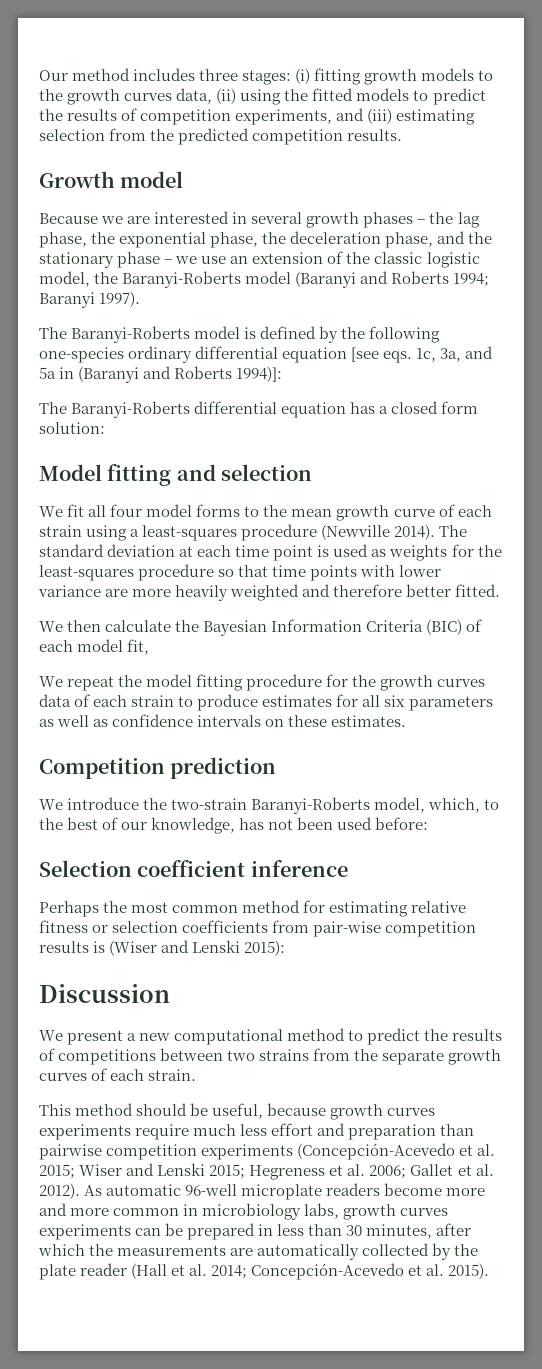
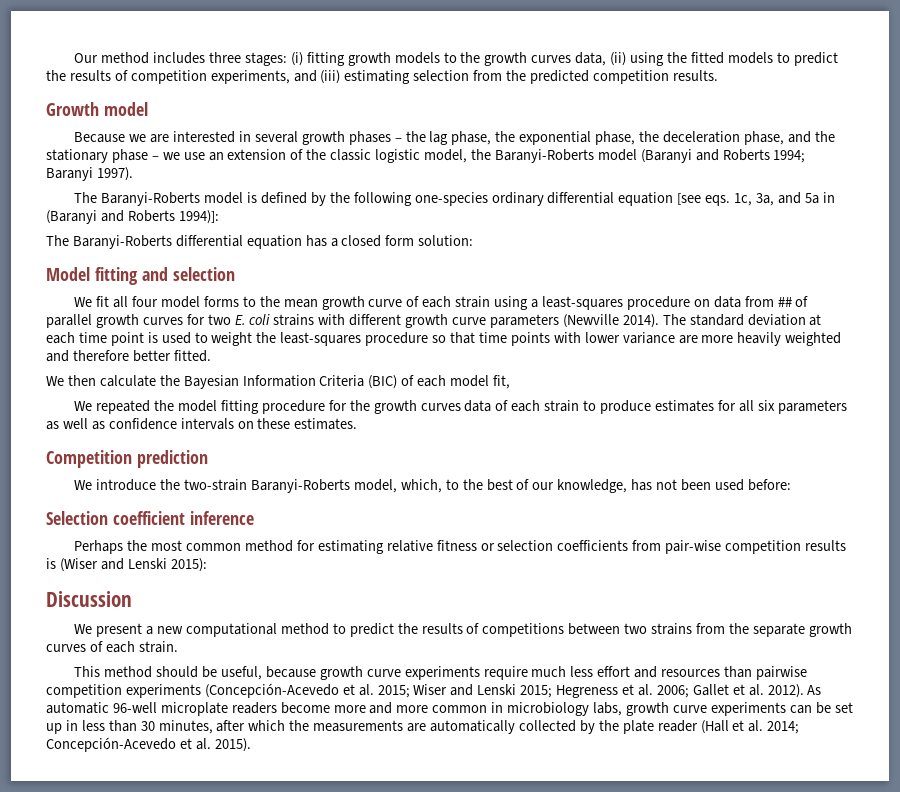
- We fit all four model forms to the mean growth curve of each strain using a least-squares procedure (Newville 2014).
+ We fit all four model forms to the mean growth curve of each strain using a least-squares procedure on data from ## of parallel growth curves for two E. coli strains with different growth curve parameters (Newville 2014).
- The standard deviation at each time point is used as weights for the least-squares procedure so that time points with lower variance are more heavily weighted and therefore better fitted.
+ The standard deviation at each time point is used to weight the least-squares procedure so that time points with lower variance are more heavily weighted and therefore better fitted.
- We repeat the model fitting procedure for the growth curves data of each strain to produce estimates for all six parameters as well as confidence intervals on these estimates.
+ We repeated the model fitting procedure for the growth curves data of each strain to produce estimates for all six parameters as well as confidence intervals on these estimates.
- This method should be useful, because growth curves experiments require much less effort and preparation than pairwise competition experiments (Concepción-Acevedo et al. 2015; Wiser and Lenski 2015; Hegreness et al. 2006; Gallet et al. 2012).
+ This method should be useful, because growth curve experiments require much less effort and resources than pairwise competition experiments (Concepción-Acevedo et al. 2015; Wiser and Lenski 2015; Hegreness et al. 2006; Gallet et al. 2012).
- As automatic 96-well microplate readers become more and more common in microbiology labs, growth curves experiments can be prepared in less than 30 minutes, after which the measurements are automatically collected by the plate reader (Hall et al. 2014; Concepción-Acevedo et al. 2015).
+ As automatic 96-well microplate readers become more and more common in microbiology labs, growth curve experiments can be set up in less than 30 minutes, after which the measurements are automatically collected by the plate reader (Hall et al. 2014; Concepción-Acevedo et al. 2015).

